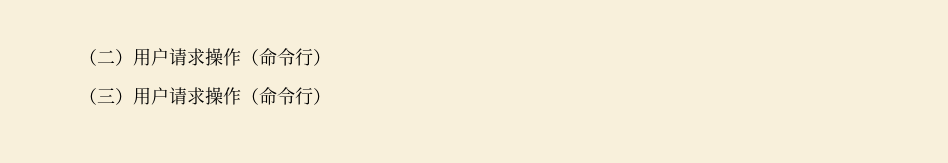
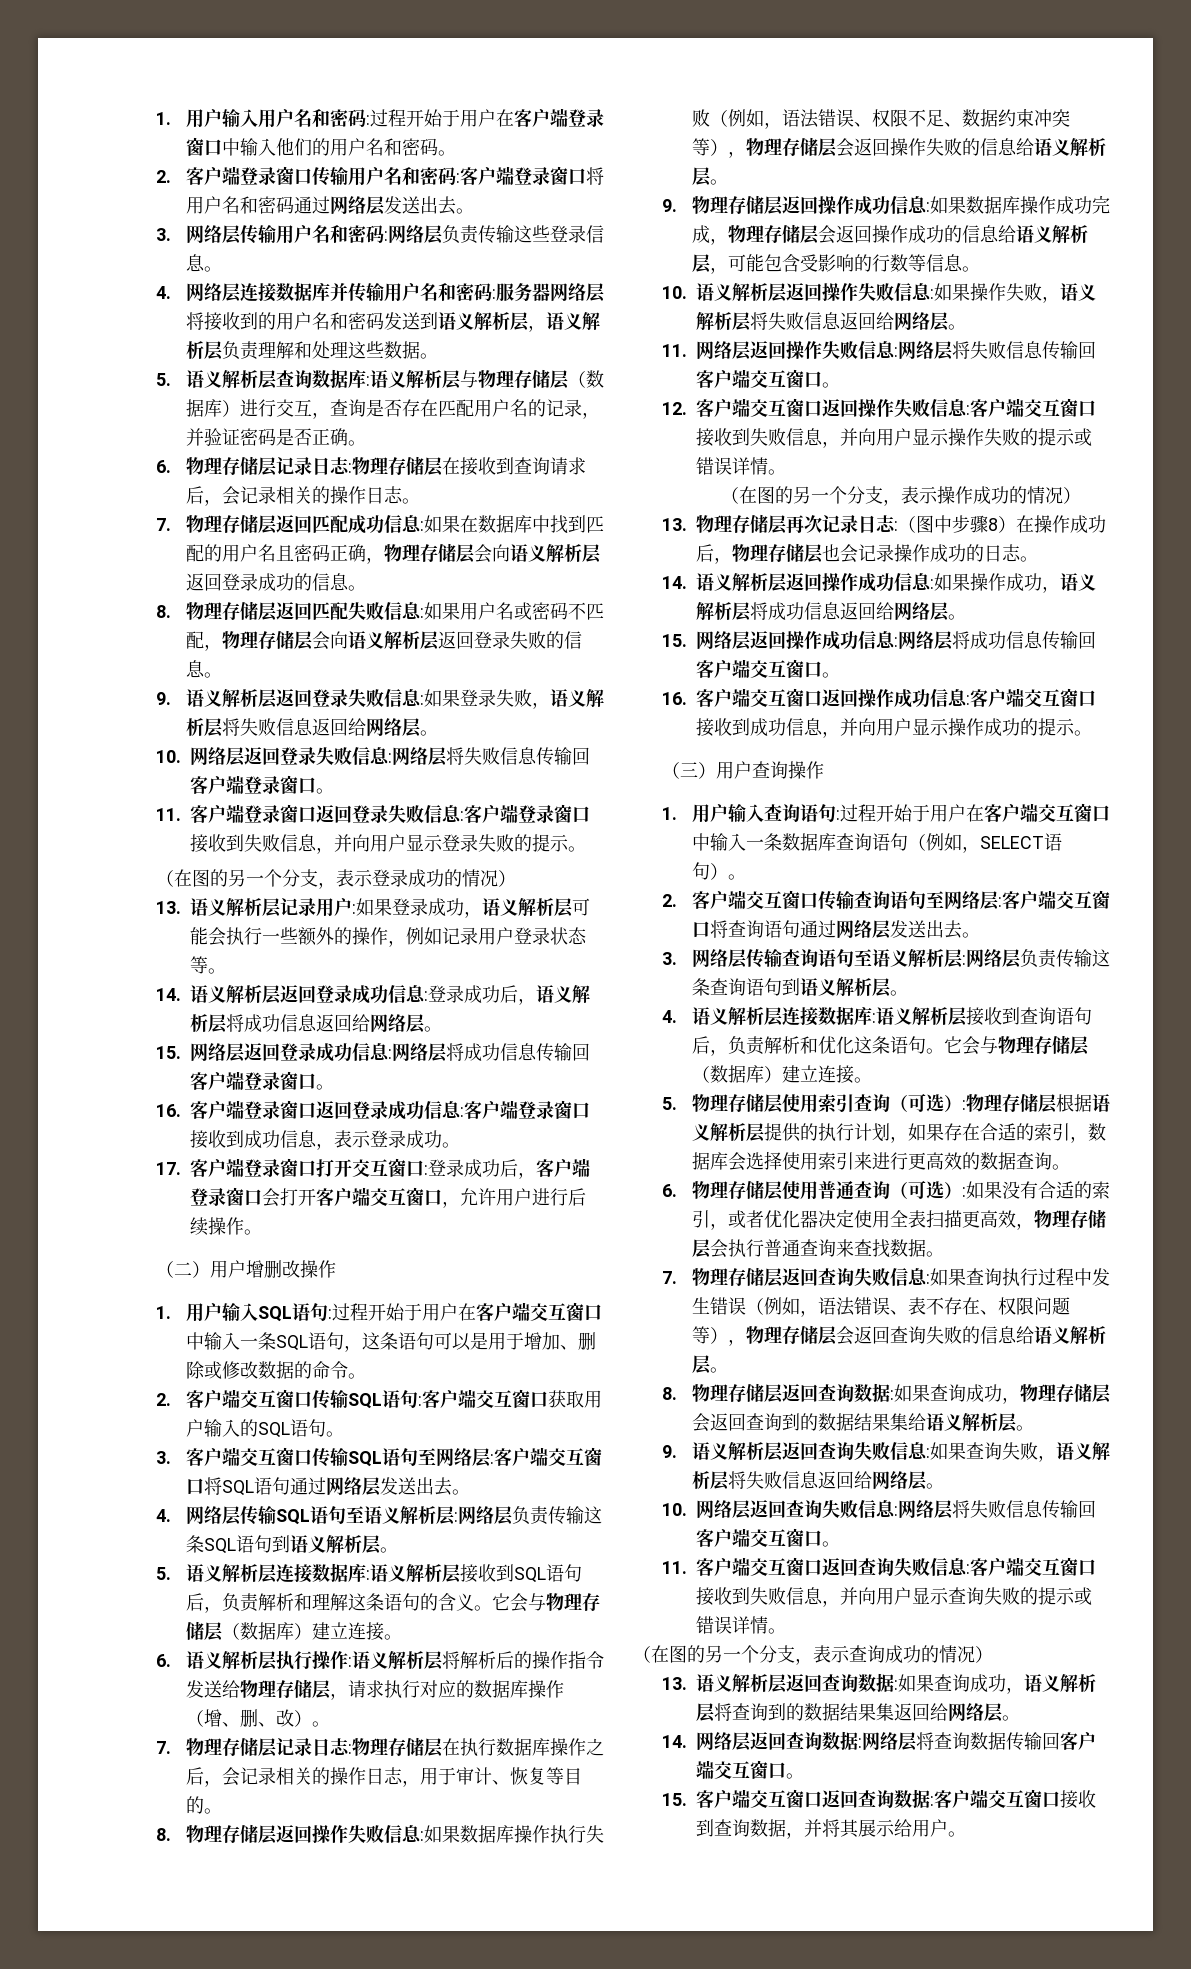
- （二）用户请求操作（命令行）
- （三）用户请求操作（命令行）
+ 1.用户输入用户名和密码:过程开始于用户在客户端登录窗口中输入他们的用户名和密码。
+ 2.客户端登录窗口传输用户名和密码:客户端登录窗口将用户名和密码通过网络层发送出去。
+ 3.网络层传输用户名和密码:网络层负责传输这些登录信息。
+ 4.网络层连接数据库并传输用户名和密码:服务器网络层将接收到的用户名和密码发送到语义解析层，语义解析层负责理解和处理这些数据。
+ 5.语义解析层查询数据库:语义解析层与物理存储层（数据库）进行交互，查询是否存在匹配用户名的记录，并验证密码是否正确。
+ 6.物理存储层记录日志:物理存储层在接收到查询请求后，会记录相关的操作日志。
+ 7.物理存储层返回匹配成功信息:如果在数据库中找到匹配的用户名且密码正确，物理存储层会向语义解析层返回登录成功的信息。
+ 8.物理存储层返回匹配失败信息:如果用户名或密码不匹配，物理存储层会向语义解析层返回登录失败的信息。
+ 9.语义解析层返回登录失败信息:如果登录失败，语义解析层将失败信息返回给网络层。
+ 10.网络层返回登录失败信息:网络层将失败信息传输回客户端登录窗口。
+ 11.客户端登录窗口返回登录失败信息:客户端登录窗口接收到失败信息，并向用户显示登录失败的提示。
+ （在图的另一个分支，表示登录成功的情况）
+ 13.语义解析层记录用户:如果登录成功，语义解析层可能会执行一些额外的操作，例如记录用户登录状态等。
+ 14.语义解析层返回登录成功信息:登录成功后，语义解析层将成功信息返回给网络层。
+ 15.网络层返回登录成功信息:网络层将成功信息传输回客户端登录窗口。
+ 16.客户端登录窗口返回登录成功信息:客户端登录窗口接收到成功信息，表示登录成功。
+ 17.客户端登录窗口打开交互窗口:登录成功后，客户端登录窗口会打开客户端交互窗口，允许用户进行后续操作。
+ （二）用户增删改操作
+ 1.用户输入SQL语句:过程开始于用户在客户端交互窗口中输入一条SQL语句，这条语句可以是用于增加、删除或修改数据的命令。
+ 2.客户端交互窗口传输SQL语句:客户端交互窗口获取用户输入的SQL语句。
+ 3.客户端交互窗口传输SQL语句至网络层:客户端交互窗口将SQL语句通过网络层发送出去。
+ 4.网络层传输SQL语句至语义解析层:网络层负责传输这条SQL语句到语义解析层。
+ 5.语义解析层连接数据库:语义解析层接收到SQL语句后，负责解析和理解这条语句的含义。它会与物理存储层（数据库）建立连接。
+ 6.语义解析层执行操作:语义解析层将解析后的操作指令发送给物理存储层，请求执行对应的数据库操作（增、删、改）。
+ 7.物理存储层记录日志:物理存储层在执行数据库操作之后，会记录相关的操作日志，用于审计、恢复等目的。
+ 8.物理存储层返回操作失败信息:如果数据库操作执行失败（例如，语法错误、权限不足、数据约束冲突等），物理存储层会返回操作失败的信息给语义解析层。
+ 9.物理存储层返回操作成功信息:如果数据库操作成功完成，物理存储层会返回操作成功的信息给语义解析层，可能包含受影响的行数等信息。
+ 10.语义解析层返回操作失败信息:如果操作失败，语义解析层将失败信息返回给网络层。
+ 11.网络层返回操作失败信息:网络层将失败信息传输回客户端交互窗口。
+ 12.客户端交互窗口返回操作失败信息:客户端交互窗口接收到失败信息，并向用户显示操作失败的提示或错误详情。
+ （在图的另一个分支，表示操作成功的情况）
+ 13.物理存储层再次记录日志:（图中步骤8）在操作成功后，物理存储层也会记录操作成功的日志。
+ 14.语义解析层返回操作成功信息:如果操作成功，语义解析层将成功信息返回给网络层。
+ 15.网络层返回操作成功信息:网络层将成功信息传输回客户端交互窗口。
+ 16.客户端交互窗口返回操作成功信息:客户端交互窗口接收到成功信息，并向用户显示操作成功的提示。
+ （三）用户查询操作
+ 1.用户输入查询语句:过程开始于用户在客户端交互窗口中输入一条数据库查询语句（例如，SELECT语句）。
+ 2.客户端交互窗口传输查询语句至网络层:客户端交互窗口将查询语句通过网络层发送出去。
+ 3.网络层传输查询语句至语义解析层:网络层负责传输这条查询语句到语义解析层。
+ 4.语义解析层连接数据库:语义解析层接收到查询语句后，负责解析和优化这条语句。它会与物理存储层（数据库）建立连接。
+ 5.物理存储层使用索引查询（可选）:物理存储层根据语义解析层提供的执行计划，如果存在合适的索引，数据库会选择使用索引来进行更高效的数据查询。
+ 6.物理存储层使用普通查询（可选）:如果没有合适的索引，或者优化器决定使用全表扫描更高效，物理存储层会执行普通查询来查找数据。
+ 7.物理存储层返回查询失败信息:如果查询执行过程中发生错误（例如，语法错误、表不存在、权限问题等），物理存储层会返回查询失败的信息给语义解析层。
+ 8.物理存储层返回查询数据:如果查询成功，物理存储层会返回查询到的数据结果集给语义解析层。
+ 9.语义解析层返回查询失败信息:如果查询失败，语义解析层将失败信息返回给网络层。
+ 10.网络层返回查询失败信息:网络层将失败信息传输回客户端交互窗口。
+ 11.客户端交互窗口返回查询失败信息:客户端交互窗口接收到失败信息，并向用户显示查询失败的提示或错误详情。
+ （在图的另一个分支，表示查询成功的情况）
+ 13.语义解析层返回查询数据:如果查询成功，语义解析层将查询到的数据结果集返回给网络层。
+ 14.网络层返回查询数据:网络层将查询数据传输回客户端交互窗口。
+ 15.客户端交互窗口返回查询数据:客户端交互窗口接收到查询数据，并将其展示给用户。

